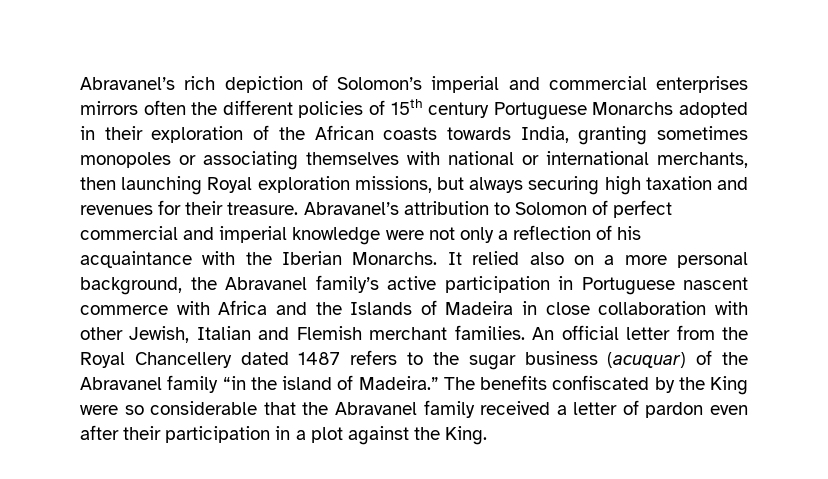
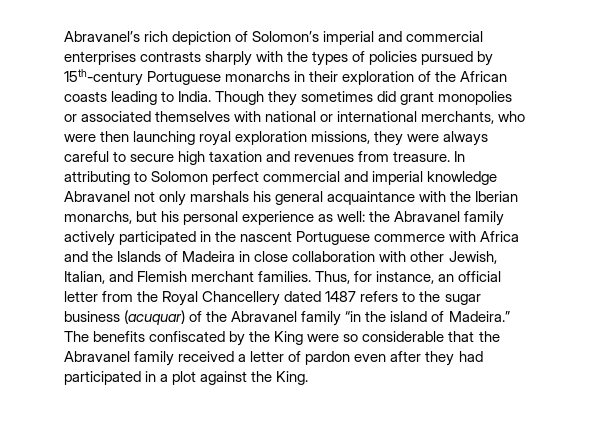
- Abravanel’s rich depiction of Solomon’s imperial and commercial enterprises mirrors often the different policies of 15th century Portuguese Monarchs adopted in their exploration of the African coasts towards India, granting sometimes monopoles or associating themselves with national or international merchants, then launching Royal exploration missions, but always securing high taxation and revenues for their treasure. Abravanel’s attribution to Solomon of perfect commercial and imperial knowledge were not only a reflection of his acquaintance with the Iberian Monarchs. It relied also on a more personal background, the Abravanel family’s active participation in Portuguese nascent commerce with Africa and the Islands of Madeira in close collaboration with other Jewish, Italian and Flemish merchant families.
+ Abravanel’s rich depiction of Solomon’s imperial and commercial enterprises contrasts sharply with the types of policies pursued by 15th-century Portuguese monarchs in their exploration of the African coasts leading to India. Though they sometimes did grant monopolies or associated themselves with national or international merchants, who were then launching royal exploration missions, they were always careful to secure high taxation and revenues from treasure. In attributing to Solomon perfect commercial and imperial knowledge Abravanel not only marshals his general acquaintance with the Iberian monarchs, but his personal experience as well: the Abravanel family actively participated in the nascent Portuguese commerce with Africa and the Islands of Madeira in close collaboration with other Jewish, Italian, and Flemish merchant families.
- An official letter from the Royal Chancellery dated 1487 refers to the sugar business (acuquar) of the Abravanel family “in the island of Madeira.”
+ Thus, for instance, an official letter from the Royal Chancellery dated 1487 refers to the sugar business (acuquar) of the Abravanel family “in the island of Madeira.”
- The benefits confiscated by the King were so considerable that the Abravanel family received a letter of pardon even after their participation in a plot against the King.
+ The benefits confiscated by the King were so considerable that the Abravanel family received a letter of pardon even after they had participated in a plot against the King.

